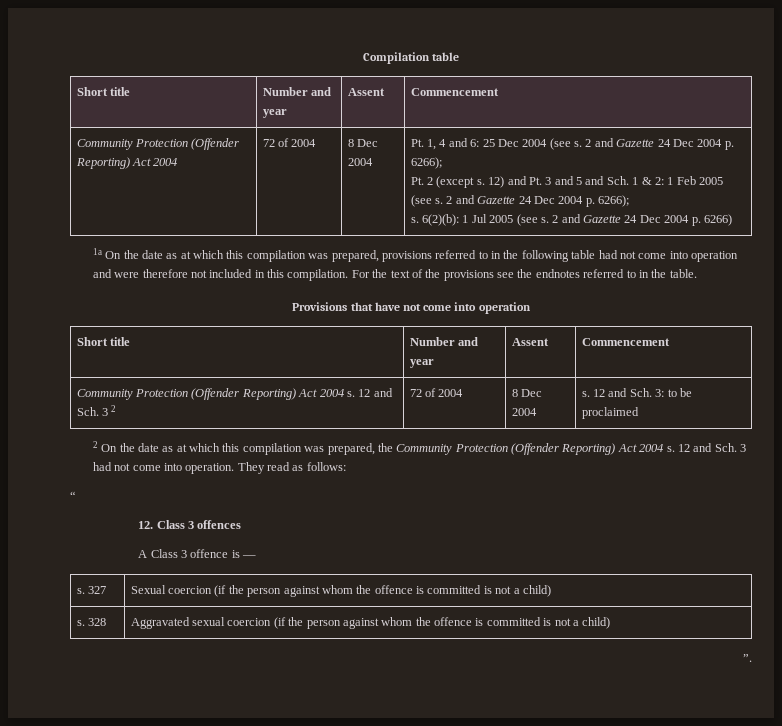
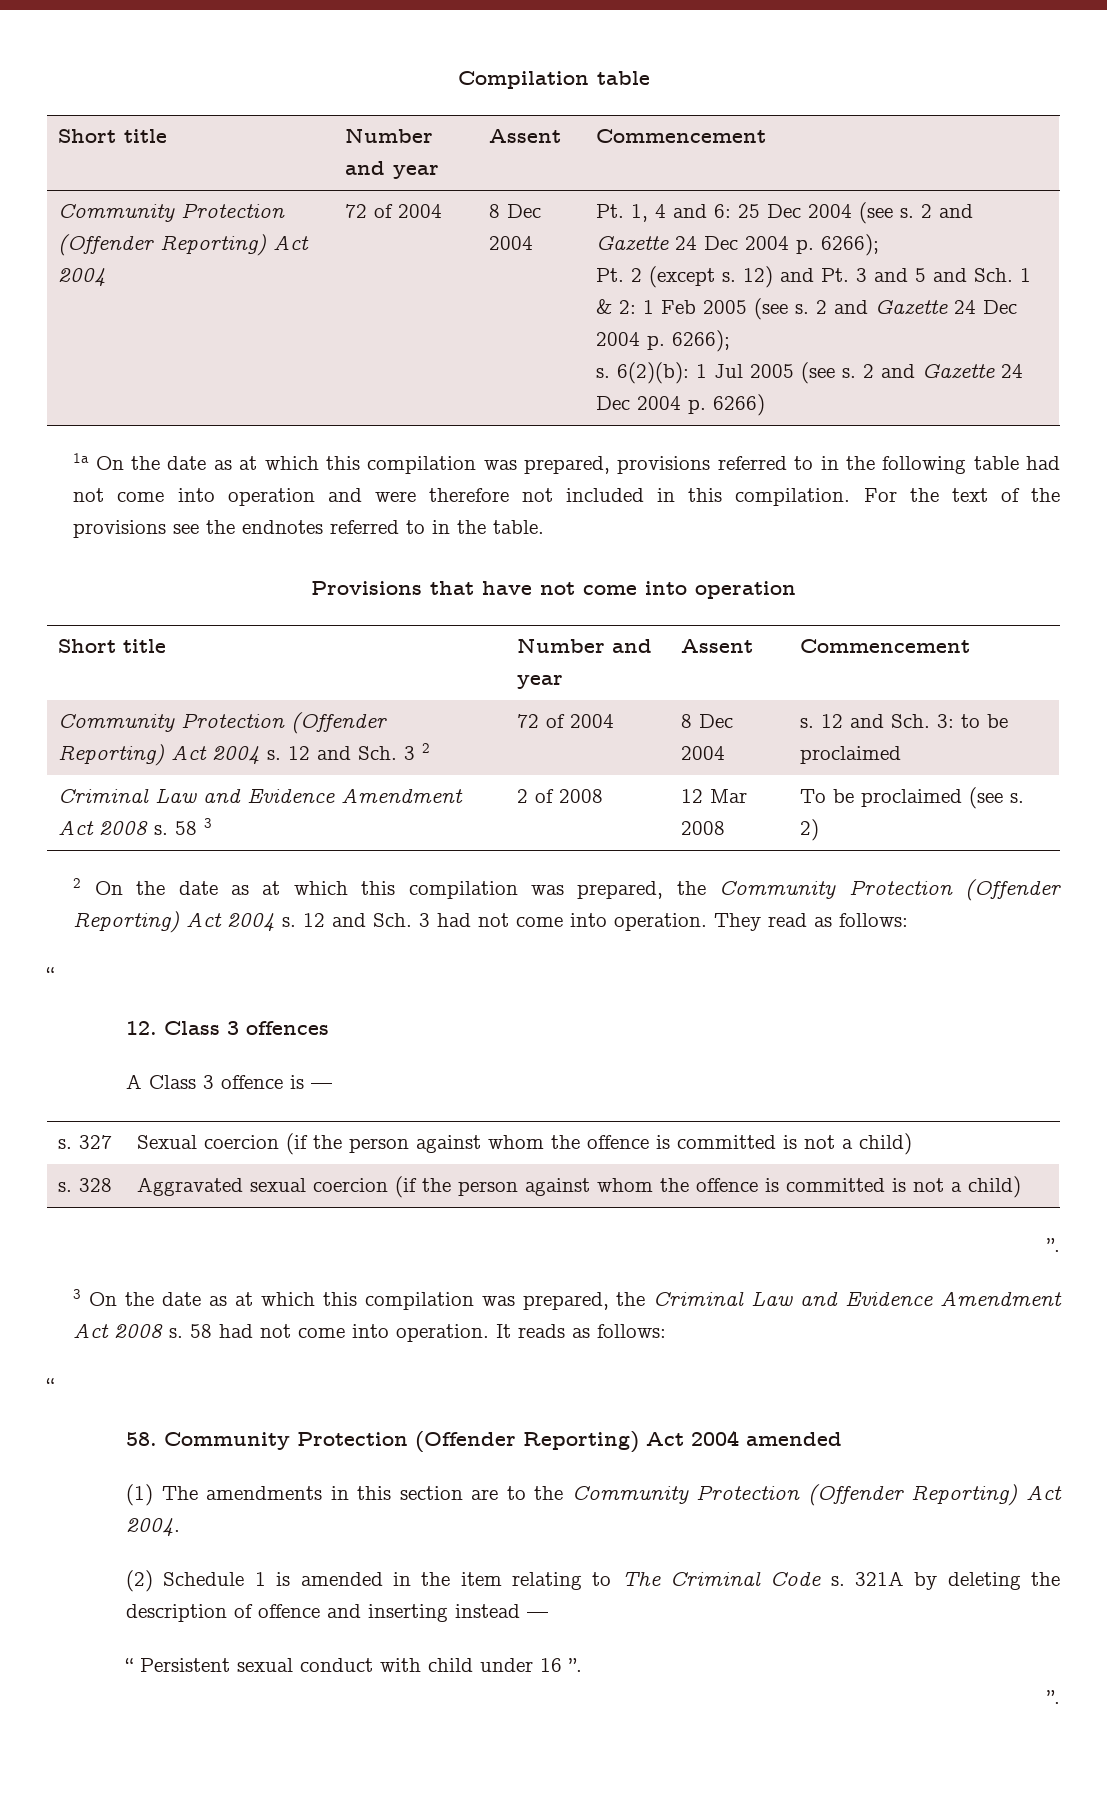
+ Criminal Law and Evidence Amendment Act 2008 s. 58 3 | 2 of 2008 | 12 Mar 2008 | To be proclaimed (see s. 2)
+ 3 On the date as at which this compilation was prepared, the Criminal Law and Evidence Amendment Act 2008 s. 58 had not come into operation. It reads as follows:
+ “
+ 58. Community Protection (Offender Reporting) Act 2004 amended
+ (1) The amendments in this section are to the Community Protection (Offender Reporting) Act 2004.
+ (2) Schedule 1 is amended in the item relating to The Criminal Code s. 321A by deleting the description of offence and inserting instead —
+ “ Persistent sexual conduct with child under 16 ”.
+ ”.

